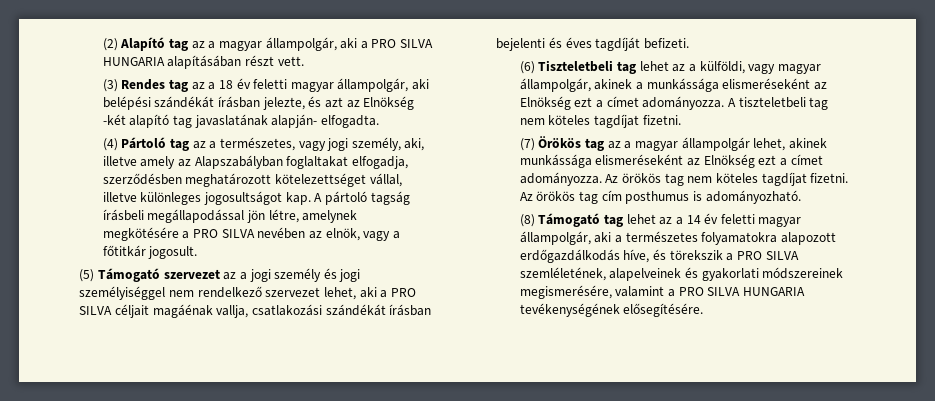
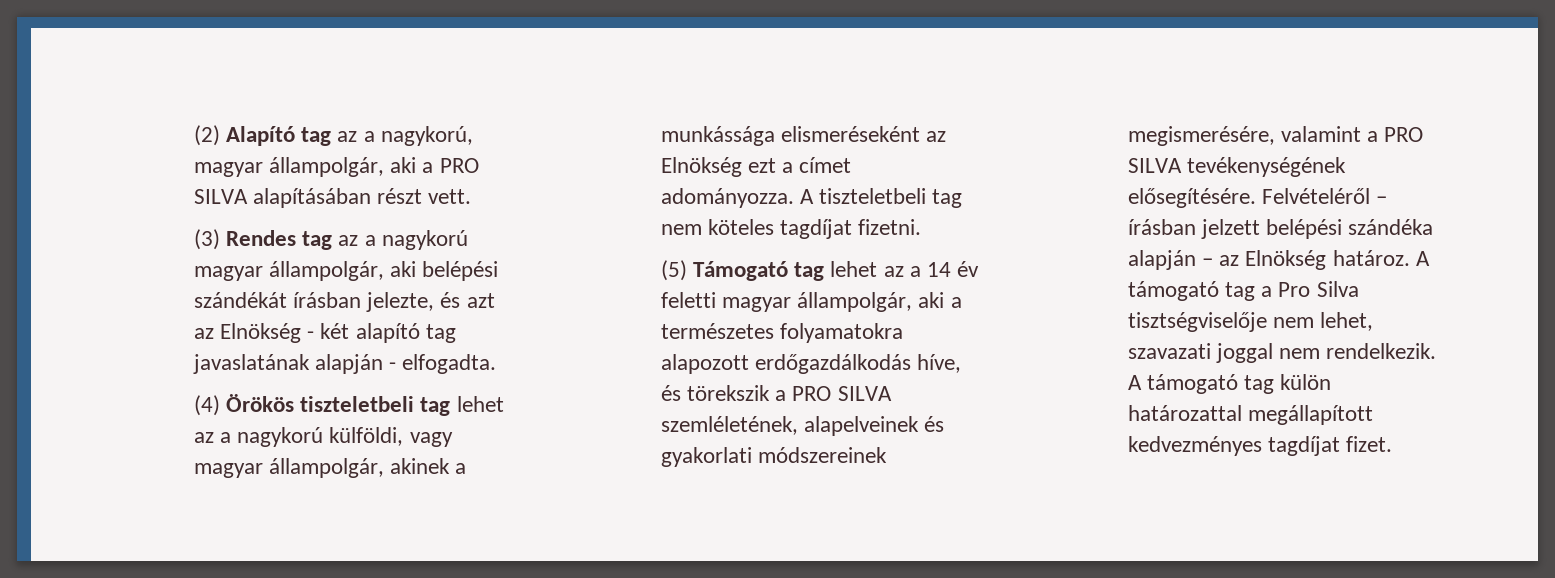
- (2) Alapító tag az a magyar állampolgár, aki a PRO SILVA HUNGARIA alapításában részt vett.
+ (2) Alapító tag az a nagykorú, magyar állampolgár, aki a PRO SILVA alapításában részt vett.
- (3) Rendes tag az a 18 év feletti magyar állampolgár, aki belépési szándékát írásban jelezte, és azt az Elnökség -két alapító tag javaslatának alapján- elfogadta.
+ (3) Rendes tag az a nagykorú magyar állampolgár, aki belépési szándékát írásban jelezte, és azt az Elnökség - két alapító tag javaslatának alapján - elfogadta.
- (4) Pártoló tag az a természetes, vagy jogi személy, aki, illetve amely az Alapszabályban foglaltakat elfogadja, szerződésben meghatározott kötelezettséget vállal, illetve különleges jogosultságot kap. A pártoló tagság írásbeli megállapodással jön létre, amelynek megkötésére a PRO SILVA nevében az elnök, vagy a főtitkár jogosult.
- (5) Támogató szervezet az a jogi személy és jogi személyiséggel nem rendelkező szervezet lehet, aki a PRO SILVA céljait magáénak vallja, csatlakozási szándékát írásban bejelenti és éves tagdíját befizeti.
- (6) Tiszteletbeli tag lehet az a külföldi, vagy magyar állampolgár, akinek a munkássága elismeréseként az Elnökség ezt a címet adományozza.
+ (4) Örökös tiszteletbeli tag lehet az a nagykorú külföldi, vagy magyar állampolgár, akinek a munkássága elismeréseként az Elnökség ezt a címet adományozza.
- (7) Örökös tag az a magyar állampolgár lehet, akinek munkássága elismeréseként az Elnökség ezt a címet adományozza. Az örökös tag nem köteles tagdíjat fizetni. Az örökös tag cím posthumus is adományozható.
- (8) Támogató tag lehet az a 14 év feletti magyar állampolgár, aki a természetes folyamatokra alapozott erdőgazdálkodás híve, és törekszik a PRO SILVA szemléletének, alapelveinek és gyakorlati módszereinek megismerésére, valamint a PRO SILVA HUNGARIA tevékenységének elősegítésére.
+ (5) Támogató tag lehet az a 14 év feletti magyar állampolgár, aki a természetes folyamatokra alapozott erdőgazdálkodás híve, és törekszik a PRO SILVA szemléletének, alapelveinek és gyakorlati módszereinek megismerésére, valamint a PRO SILVA tevékenységének elősegítésére.
+ Felvételéről – írásban jelzett belépési szándéka alapján – az Elnökség határoz. A támogató tag a Pro Silva tisztségviselője nem lehet, szavazati joggal nem rendelkezik. A támogató tag külön határozattal megállapított kedvezményes tagdíjat fizet.

